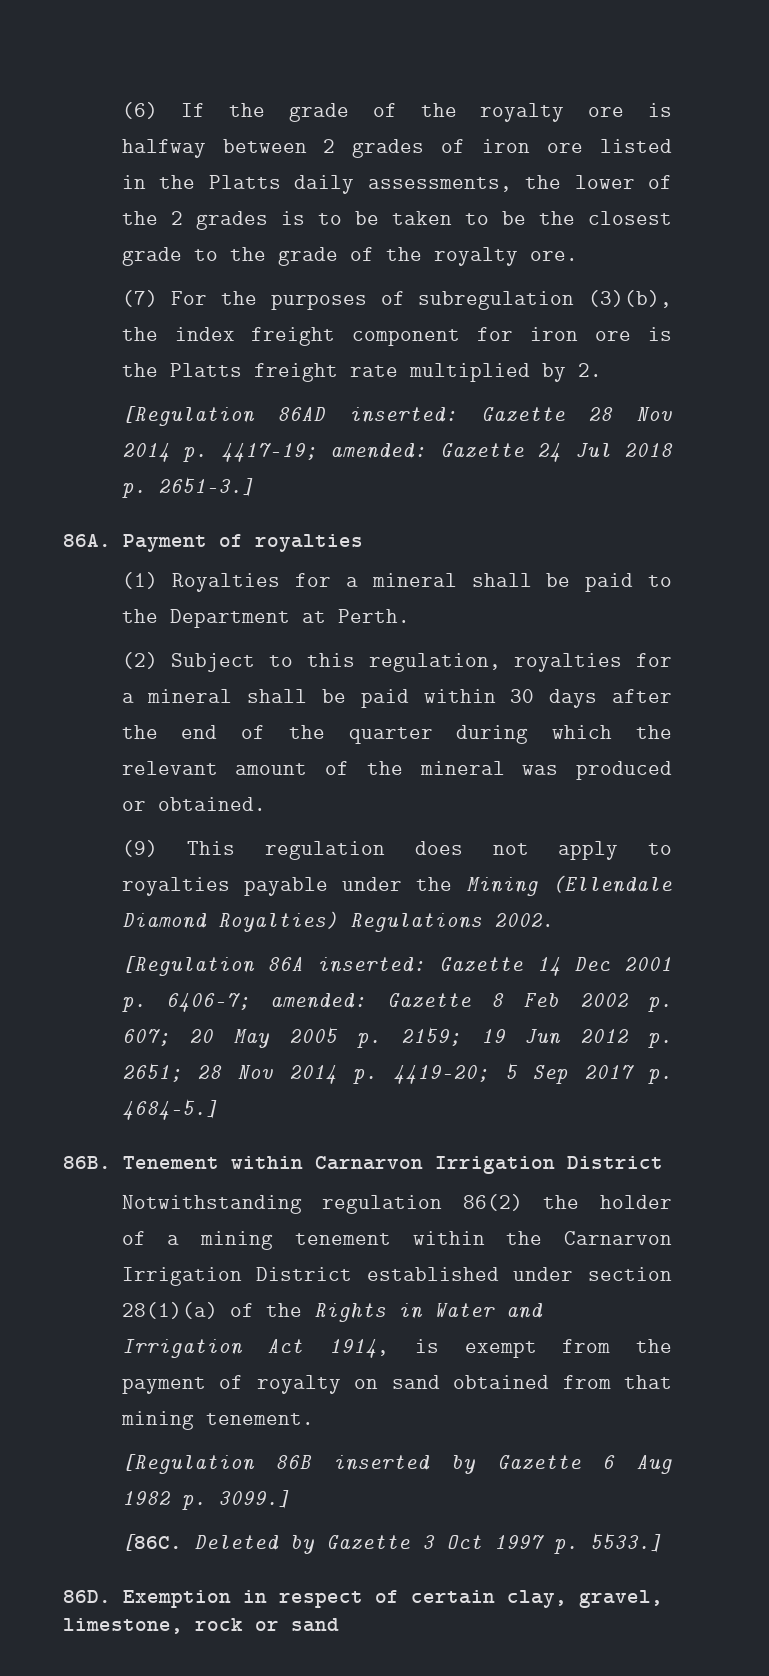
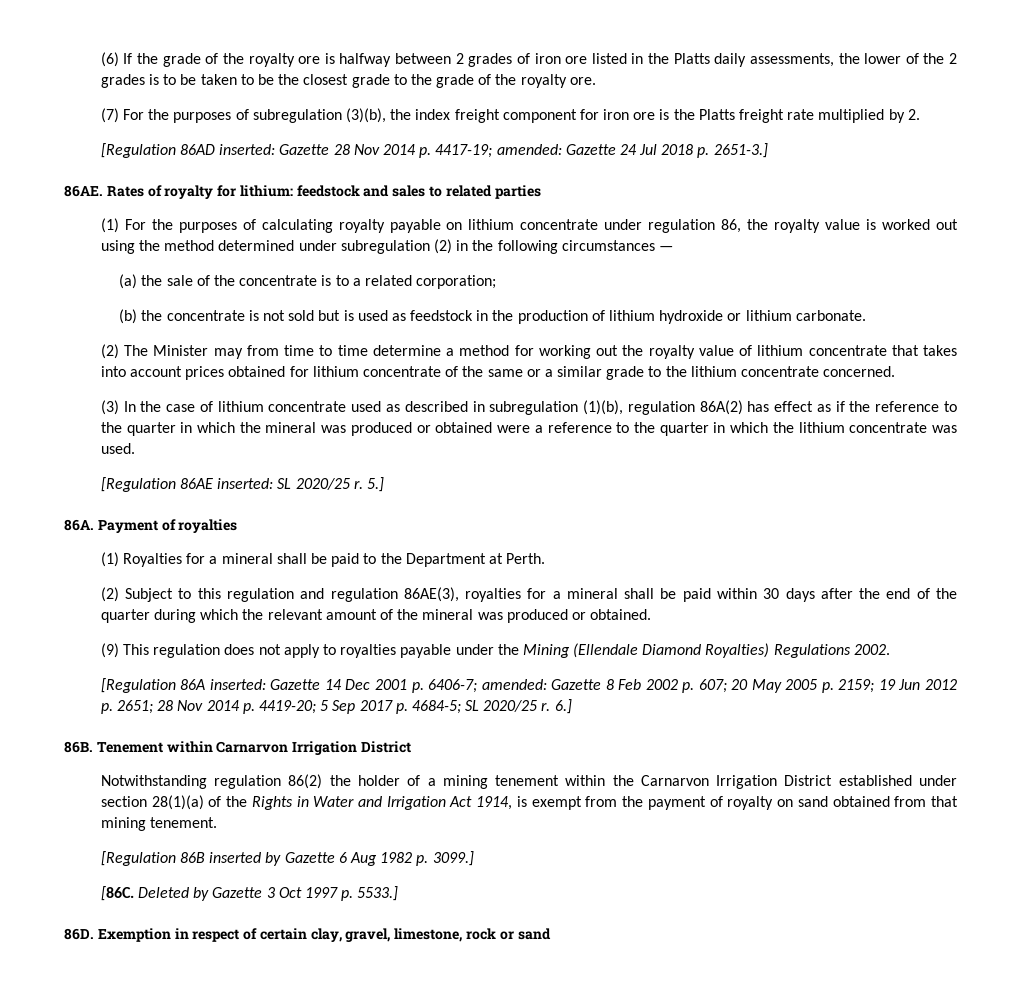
+ 86AE. Rates of royalty for lithium: feedstock and sales to related parties
+ (1) For the purposes of calculating royalty payable on lithium concentrate under regulation 86, the royalty value is worked out using the method determined under subregulation (2) in the following circumstances —
+ (a) the sale of the concentrate is to a related corporation;
+ (b) the concentrate is not sold but is used as feedstock in the production of lithium hydroxide or lithium carbonate.
+ (2) The Minister may from time to time determine a method for working out the royalty value of lithium concentrate that takes into account prices obtained for lithium concentrate of the same or a similar grade to the lithium concentrate concerned.
+ (3) In the case of lithium concentrate used as described in subregulation (1)(b), regulation 86A(2) has effect as if the reference to the quarter in which the mineral was produced or obtained were a reference to the quarter in which the lithium concentrate was used.
+ [Regulation 86AE inserted: SL 2020/25 r. 5.]
- (2) Subject to this regulation, royalties for a mineral shall be paid within 30 days after the end of the quarter during which the relevant amount of the mineral was produced or obtained.
+ (2) Subject to this regulation and regulation 86AE(3), royalties for a mineral shall be paid within 30 days after the end of the quarter during which the relevant amount of the mineral was produced or obtained.
- [Regulation 86A inserted: Gazette 14 Dec 2001 p. 6406-7; amended: Gazette 8 Feb 2002 p. 607; 20 May 2005 p. 2159; 19 Jun 2012 p. 2651; 28 Nov 2014 p. 4419-20; 5 Sep 2017 p. 4684-5.]
+ [Regulation 86A inserted: Gazette 14 Dec 2001 p. 6406-7; amended: Gazette 8 Feb 2002 p. 607; 20 May 2005 p. 2159; 19 Jun 2012 p. 2651; 28 Nov 2014 p. 4419-20; 5 Sep 2017 p. 4684-5; SL 2020/25 r. 6.]

